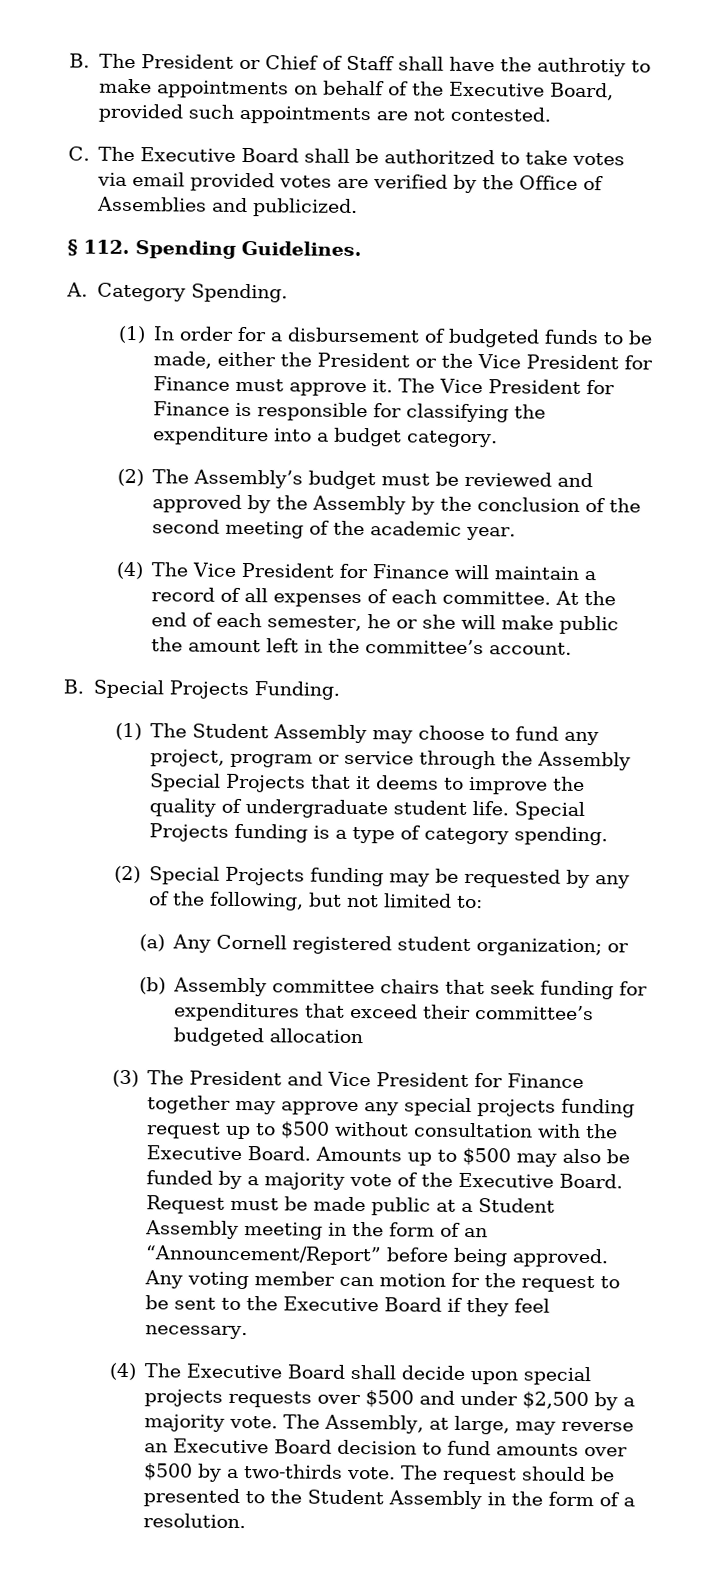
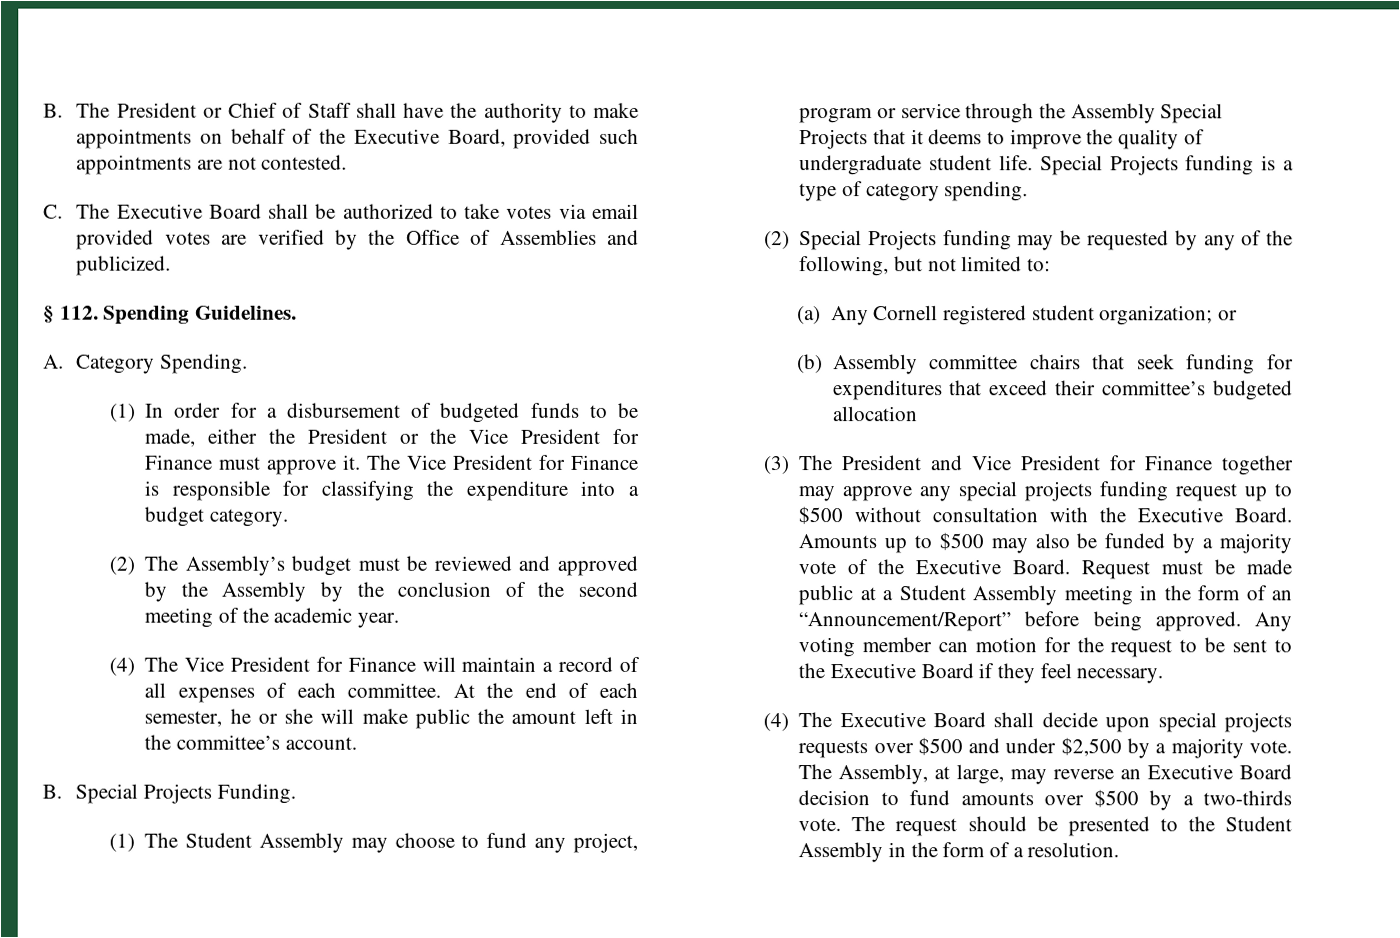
- B. The President or Chief of Staff shall have the authrotiy to make appointments on behalf of the Executive Board, provided such appointments are not contested.
+ B. The President or Chief of Staff shall have the authority to make appointments on behalf of the Executive Board, provided such appointments are not contested.
- C. The Executive Board shall be authoritzed to take votes via email provided votes are verified by the Office of Assemblies and publicized.
+ C. The Executive Board shall be authorized to take votes via email provided votes are verified by the Office of Assemblies and publicized.

